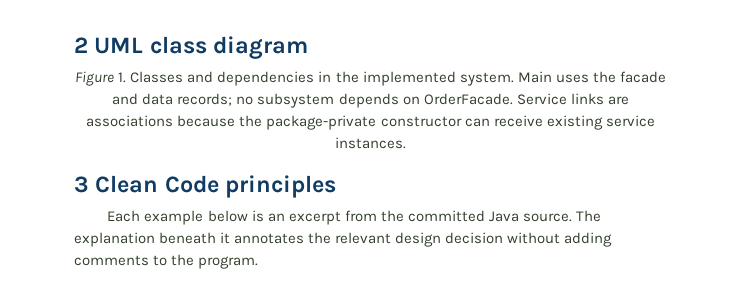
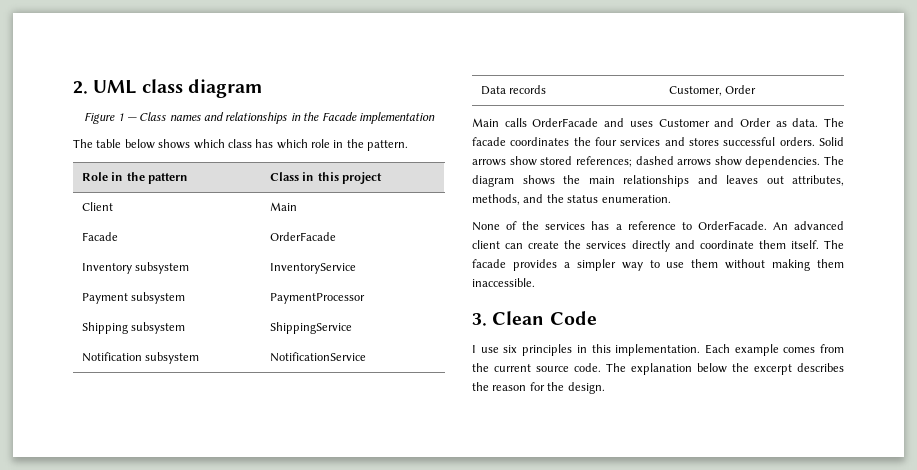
- 2 UML class diagram
+ 2. UML class diagram
- Figure 1. Classes and dependencies in the implemented system. Main uses the facade and data records; no subsystem depends on OrderFacade. Service links are associations because the package-private constructor can receive existing service instances.
- 3 Clean Code principles
- Each example below is an excerpt from the committed Java source. The explanation beneath it annotates the relevant design decision without adding comments to the program.
+ Figure 1 — Class names and relationships in the Facade implementation
+ The table below shows which class has which role in the pattern.
+ Role in the pattern | Class in this project
+ Client | Main
+ Facade | OrderFacade
+ Inventory subsystem | InventoryService
+ Payment subsystem | PaymentProcessor
+ Shipping subsystem | ShippingService
+ Notification subsystem | NotificationService
+ Data records | Customer, Order
+ Main calls OrderFacade and uses Customer and Order as data. The facade coordinates the four services and stores successful orders. Solid arrows show stored references; dashed arrows show dependencies. The diagram shows the main relationships and leaves out attributes, methods, and the status enumeration.
+ None of the services has a reference to OrderFacade. An advanced client can create the services directly and coordinate them itself. The facade provides a simpler way to use them without making them inaccessible.
+ 3. Clean Code
+ I use six principles in this implementation. Each example comes from the current source code. The explanation below the excerpt describes the reason for the design.

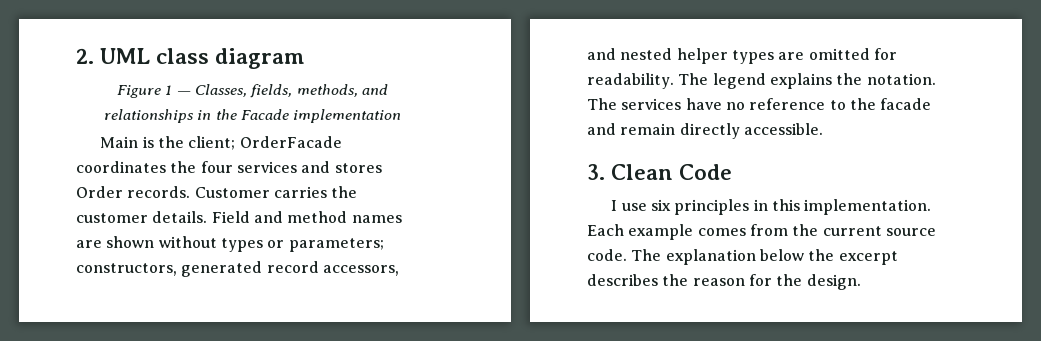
- Figure 1 — Class names and relationships in the Facade implementation
+ Figure 1 — Classes, fields, methods, and relationships in the Facade implementation
- The table below shows which class has which role in the pattern.
- Role in the pattern | Class in this project
- Client | Main
- Facade | OrderFacade
- Inventory subsystem | InventoryService
- Payment subsystem | PaymentProcessor
- Shipping subsystem | ShippingService
- Notification subsystem | NotificationService
- Data records | Customer, Order
- Main calls OrderFacade and uses Customer and Order as data. The facade coordinates the four services and stores successful orders. Solid arrows show stored references; dashed arrows show dependencies. The diagram shows the main relationships and leaves out attributes, methods, and the status enumeration.
- None of the services has a reference to OrderFacade. An advanced client can create the services directly and coordinate them itself. The facade provides a simpler way to use them without making them inaccessible.
+ Main is the client; OrderFacade coordinates the four services and stores Order records. Customer carries the customer details. Field and method names are shown without types or parameters; constructors, generated record accessors, and nested helper types are omitted for readability. The legend explains the notation. The services have no reference to the facade and remain directly accessible.

